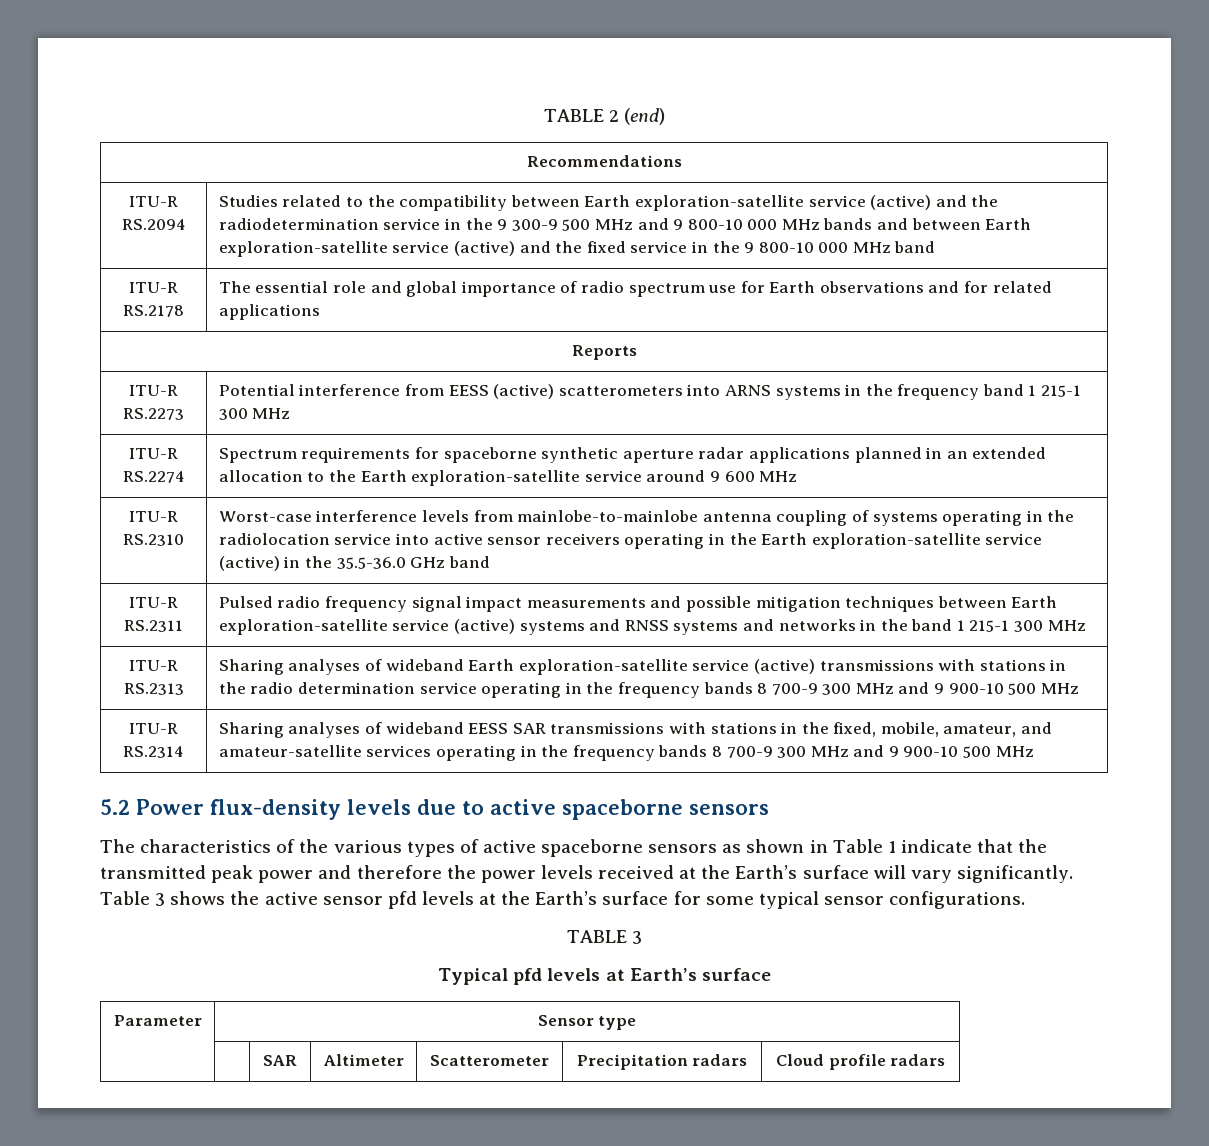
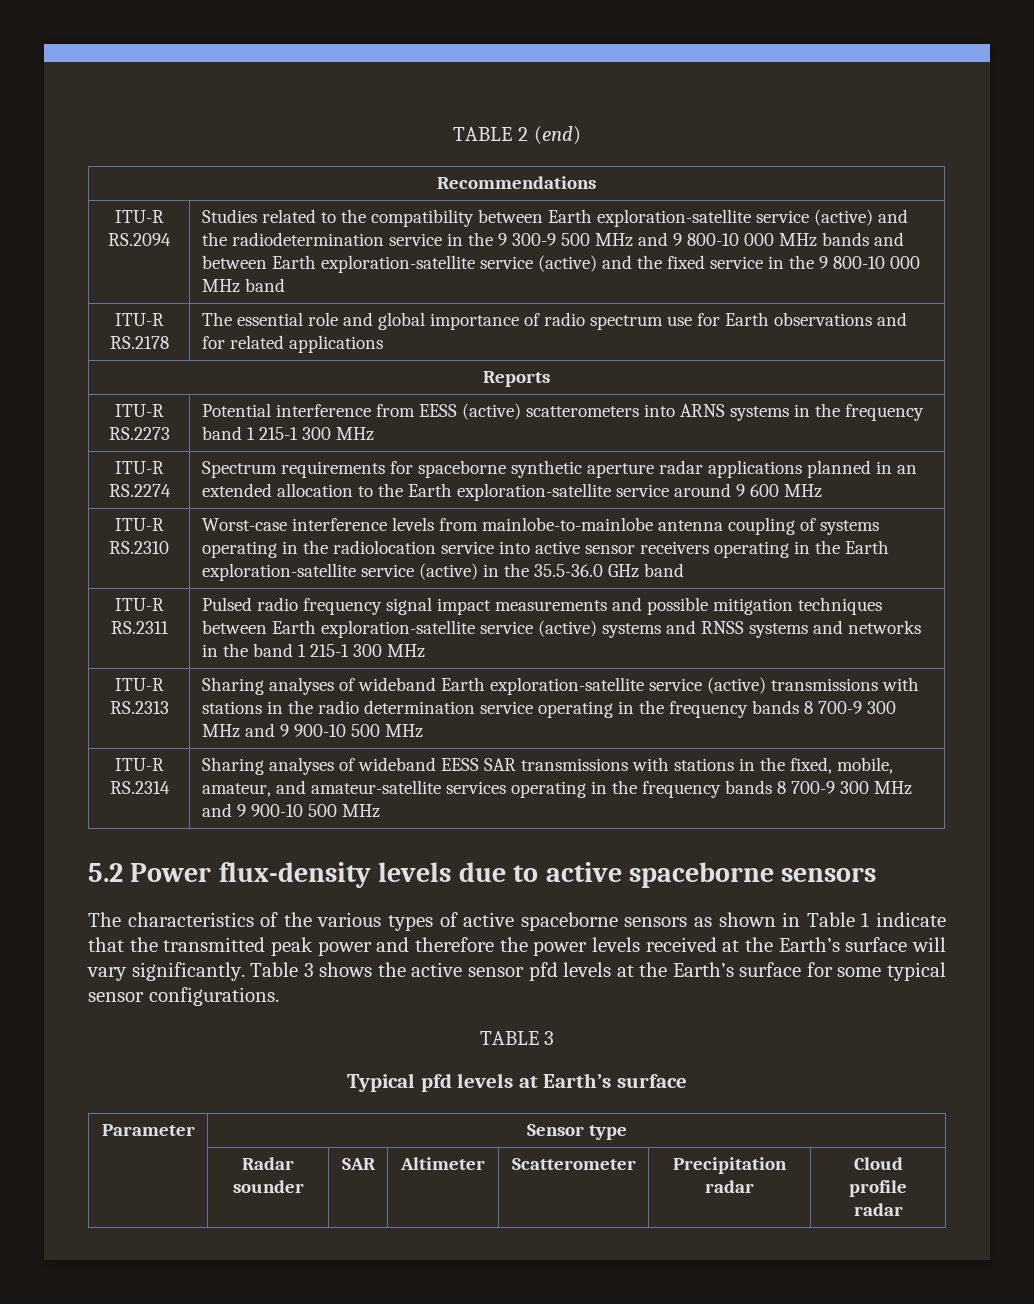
- | | SAR | Altimeter | Scatterometer | Precipitation radars | Cloud profile radars
+ | Radar sounder | SAR | Altimeter | Scatterometer | Precipitation radar | Cloud profile radar

